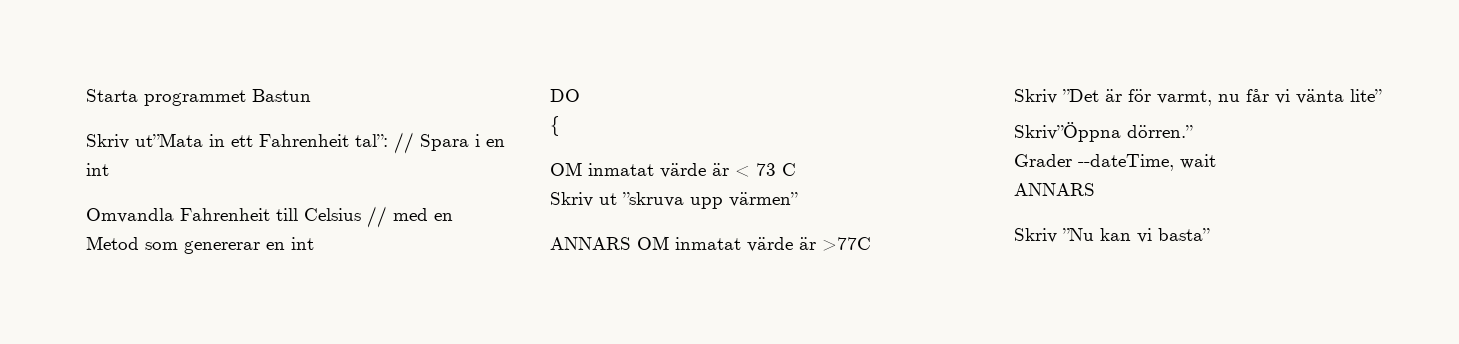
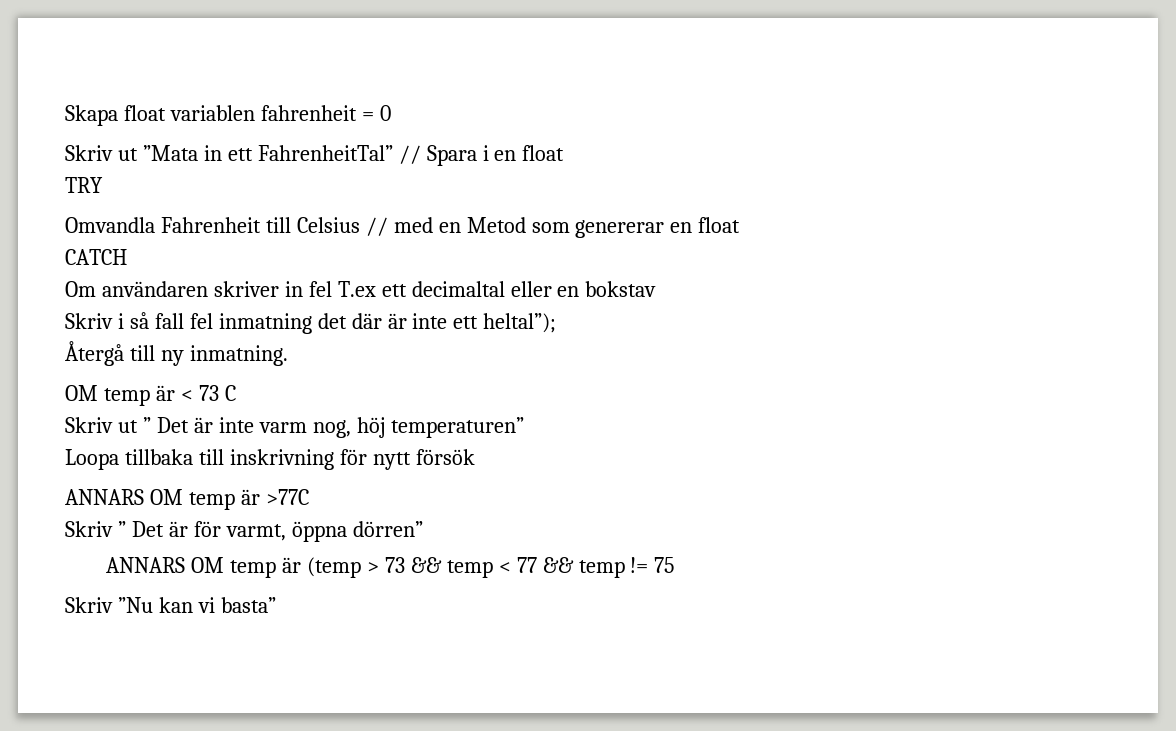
- Starta programmet Bastun
- Skriv ut”Mata in ett Fahrenheit tal”: // Spara i en int
+ Skapa float variablen fahrenheit = 0
+ Skriv ut ”Mata in ett FahrenheitTal” // Spara i en float
+ TRY
- Omvandla Fahrenheit till Celsius // med en Metod som genererar en int
- DO
- {
- OM inmatat värde är < 73 C
+ Omvandla Fahrenheit till Celsius // med en Metod som genererar en float
+ CATCH
+ Om användaren skriver in fel T.ex ett decimaltal eller en bokstav
+ Skriv i så fall fel inmatning det där är inte ett heltal”);
+ Återgå till ny inmatning.
+ OM temp är < 73 C
- Skriv ut ”skruva upp värmen”
- ANNARS OM inmatat värde är >77C
+ Skriv ut ” Det är inte varm nog, höj temperaturen”
+ Loopa tillbaka till inskrivning för nytt försök
+ ANNARS OM temp är >77C
- Skriv ”Det är för varmt, nu får vi vänta lite”
- Skriv”Öppna dörren.”
- Grader --dateTime, wait
- ANNARS
+ Skriv ” Det är för varmt, öppna dörren”
+ ANNARS OM temp är (temp > 73 && temp < 77 && temp != 75

